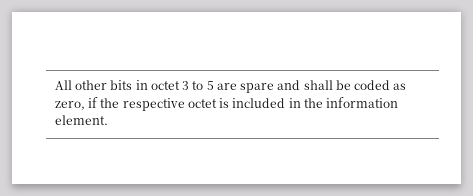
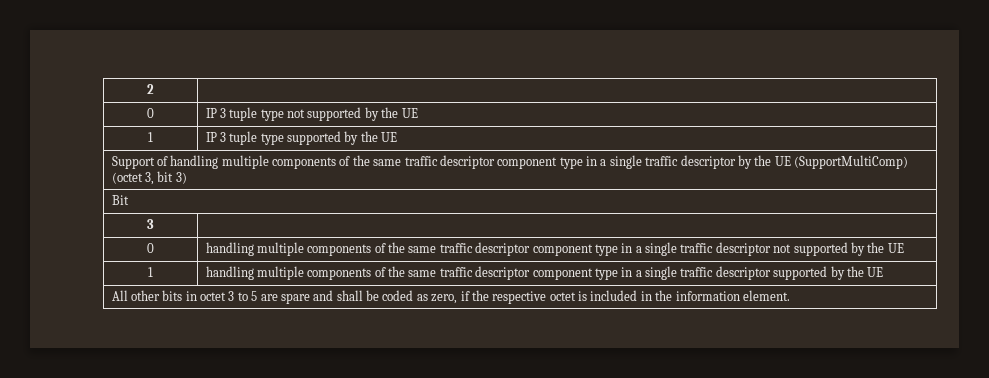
+ 2 |
+ 0 | IP 3 tuple type not supported by the UE
+ 1 | IP 3 tuple type supported by the UE
+ Support of handling multiple components of the same traffic descriptor component type in a single traffic descriptor by the UE (SupportMultiComp) (octet 3, bit 3)
+ Bit
+ 3 |
+ 0 | handling multiple components of the same traffic descriptor component type in a single traffic descriptor not supported by the UE
+ 1 | handling multiple components of the same traffic descriptor component type in a single traffic descriptor supported by the UE

